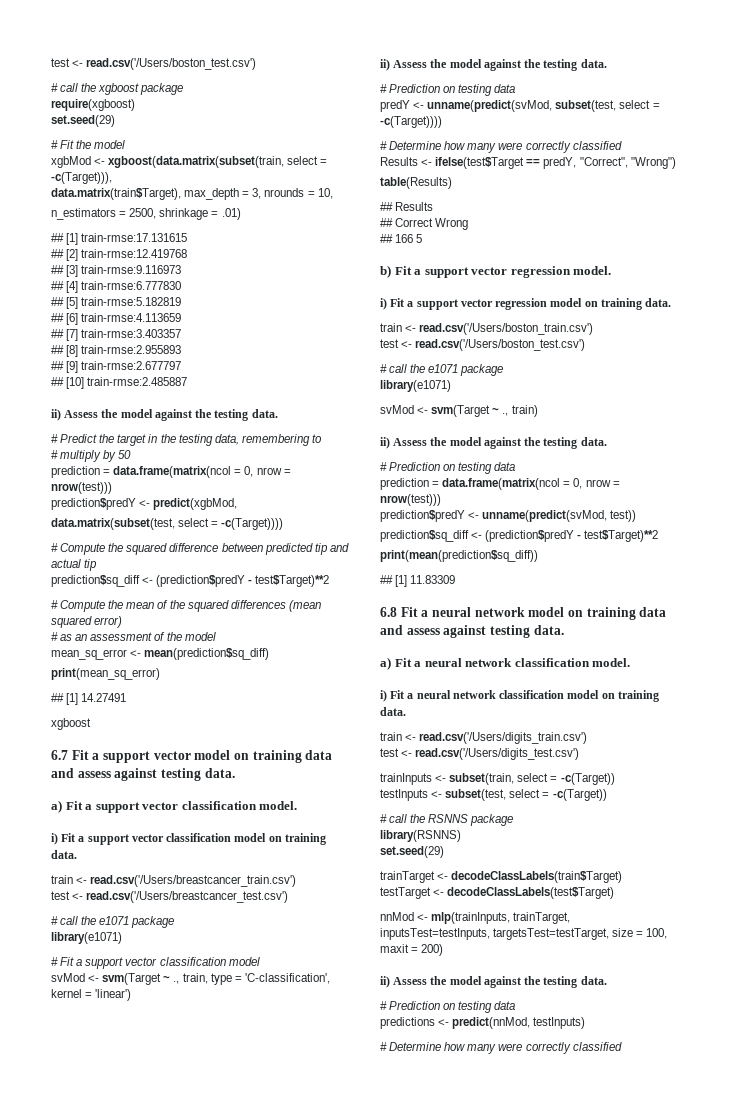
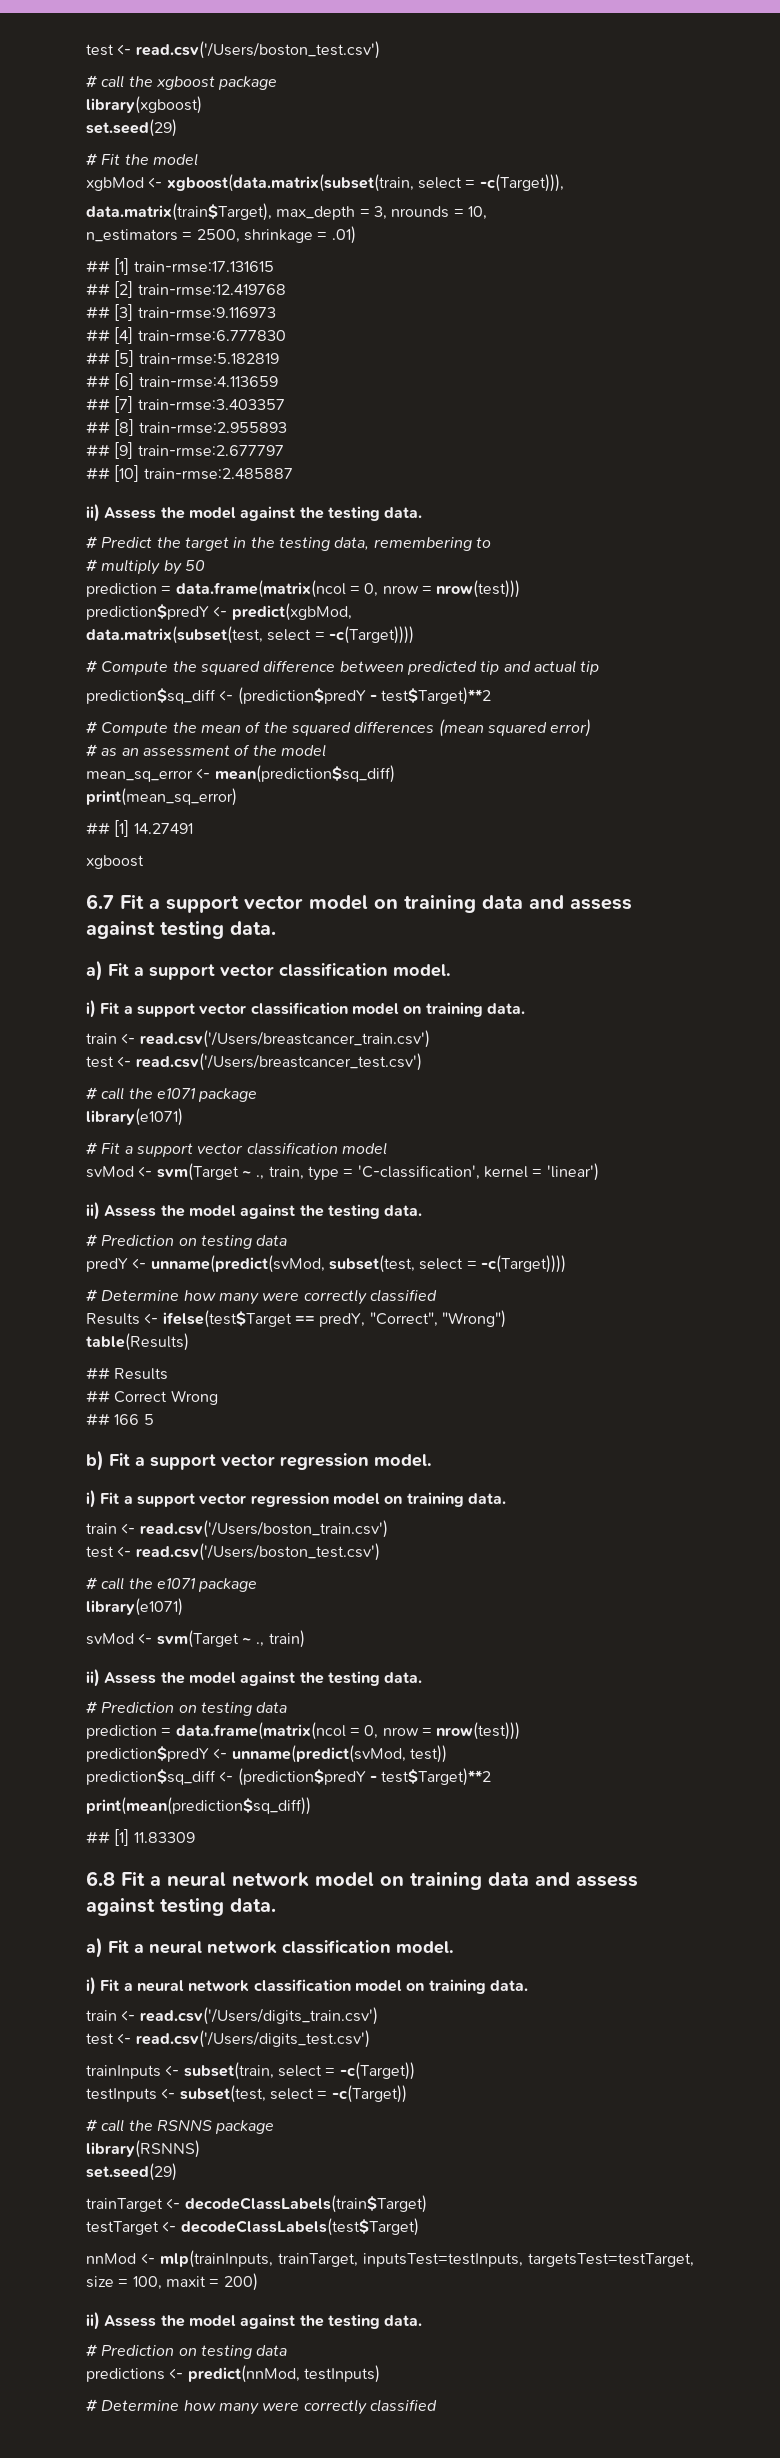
- require(xgboost)
+ library(xgboost)

